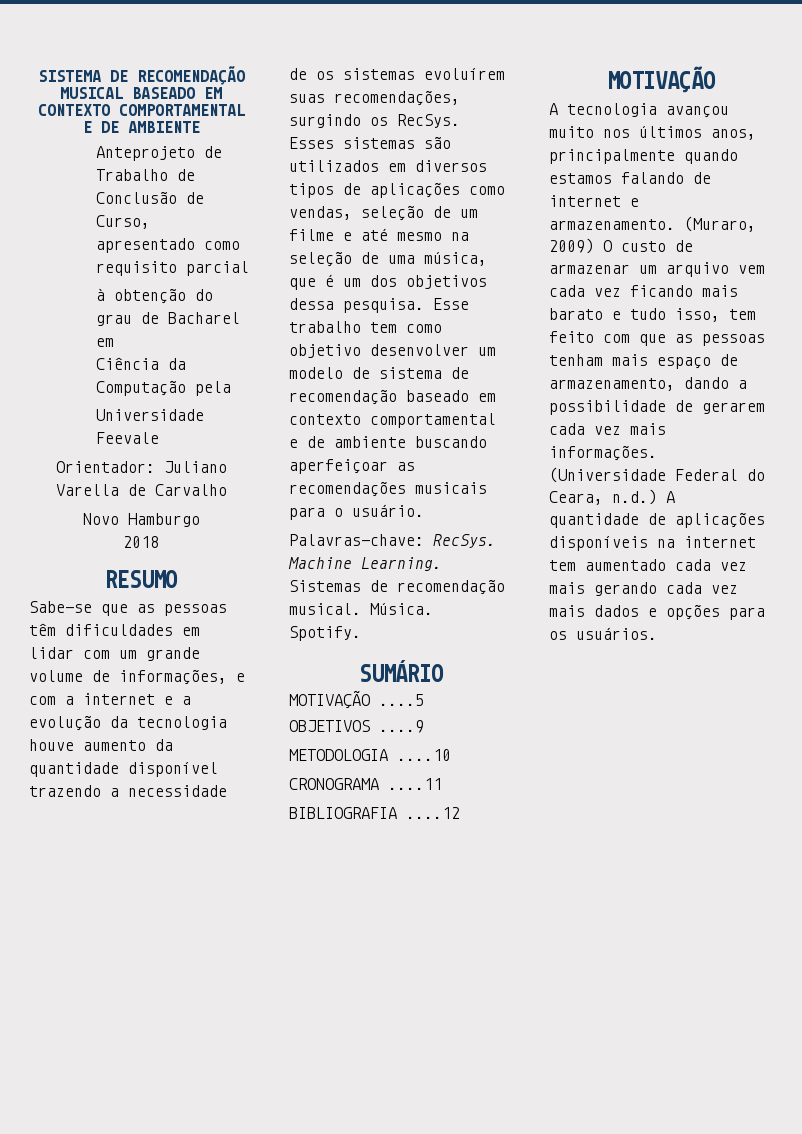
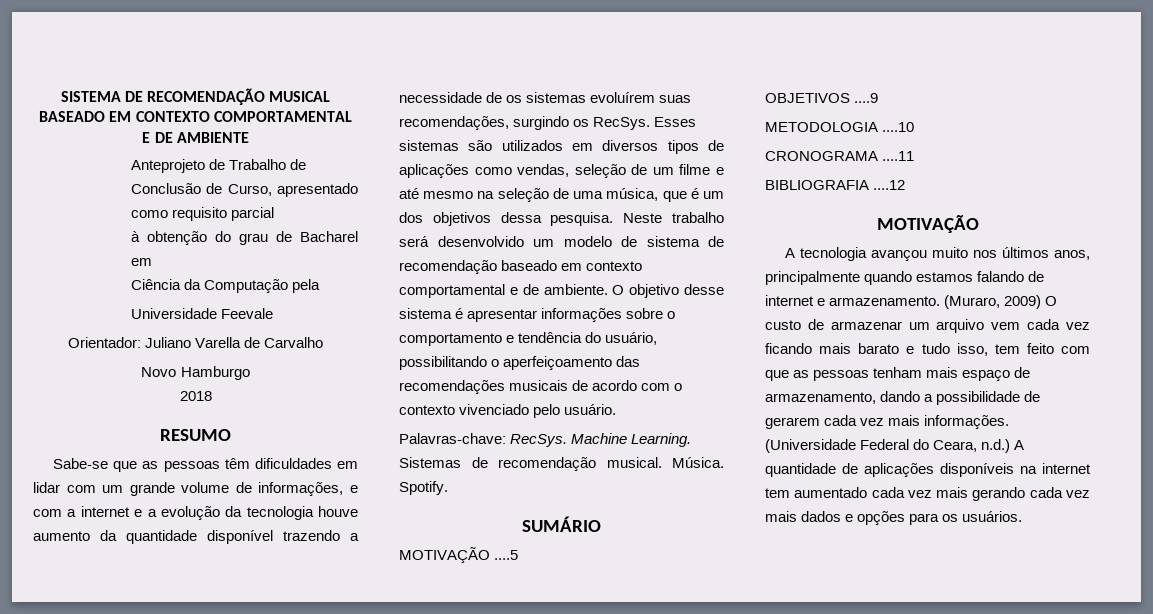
- Esse trabalho tem como objetivo desenvolver um modelo de sistema de recomendação baseado em contexto comportamental e de ambiente buscando aperfeiçoar as recomendações musicais para o usuário.
+ Neste trabalho será desenvolvido um modelo de sistema de recomendação baseado em contexto comportamental e de ambiente. O objetivo desse sistema é apresentar informações sobre o comportamento e tendência do usuário, possibilitando o aperfeiçoamento das recomendações musicais de acordo com o contexto vivenciado pelo usuário.

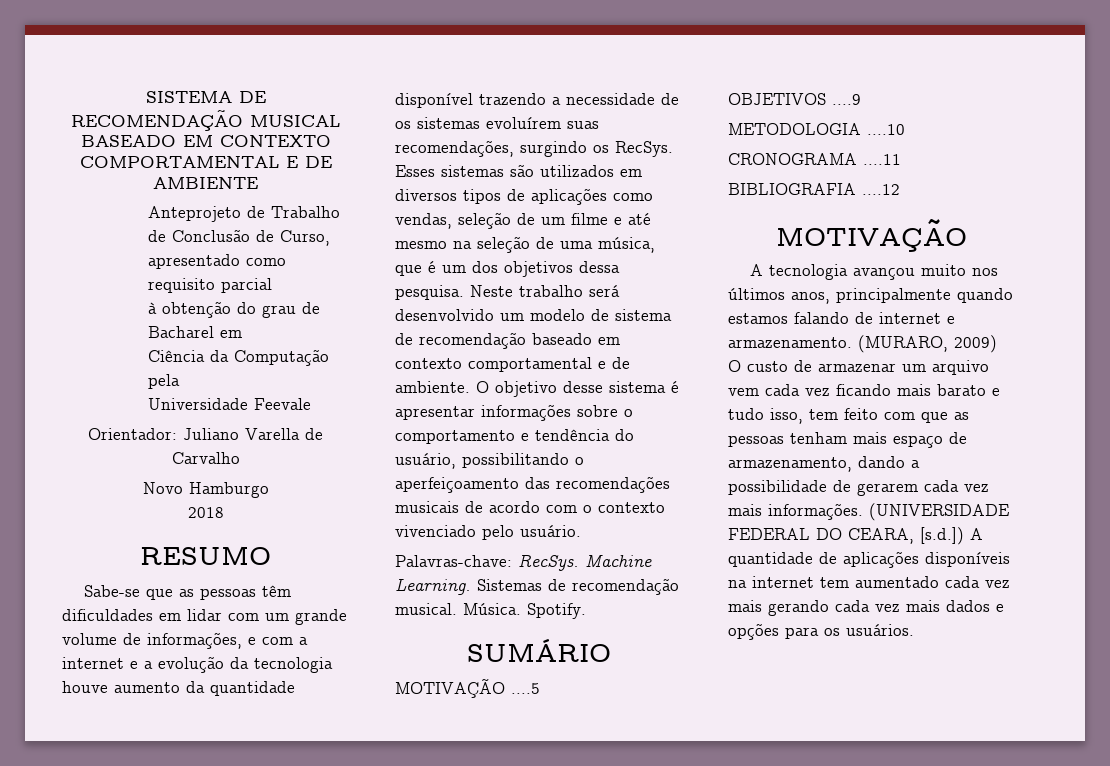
- (Muraro, 2009) O custo de armazenar um arquivo vem cada vez ficando mais barato e tudo isso, tem feito com que as pessoas tenham mais espaço de armazenamento, dando a possibilidade de gerarem cada vez mais informações.
+ (MURARO, 2009) O custo de armazenar um arquivo vem cada vez ficando mais barato e tudo isso, tem feito com que as pessoas tenham mais espaço de armazenamento, dando a possibilidade de gerarem cada vez mais informações.
- (Universidade Federal do Ceara, n.d.) A quantidade de aplicações disponíveis na internet tem aumentado cada vez mais gerando cada vez mais dados e opções para os usuários.
+ (UNIVERSIDADE FEDERAL DO CEARA, [s.d.]) A quantidade de aplicações disponíveis na internet tem aumentado cada vez mais gerando cada vez mais dados e opções para os usuários.

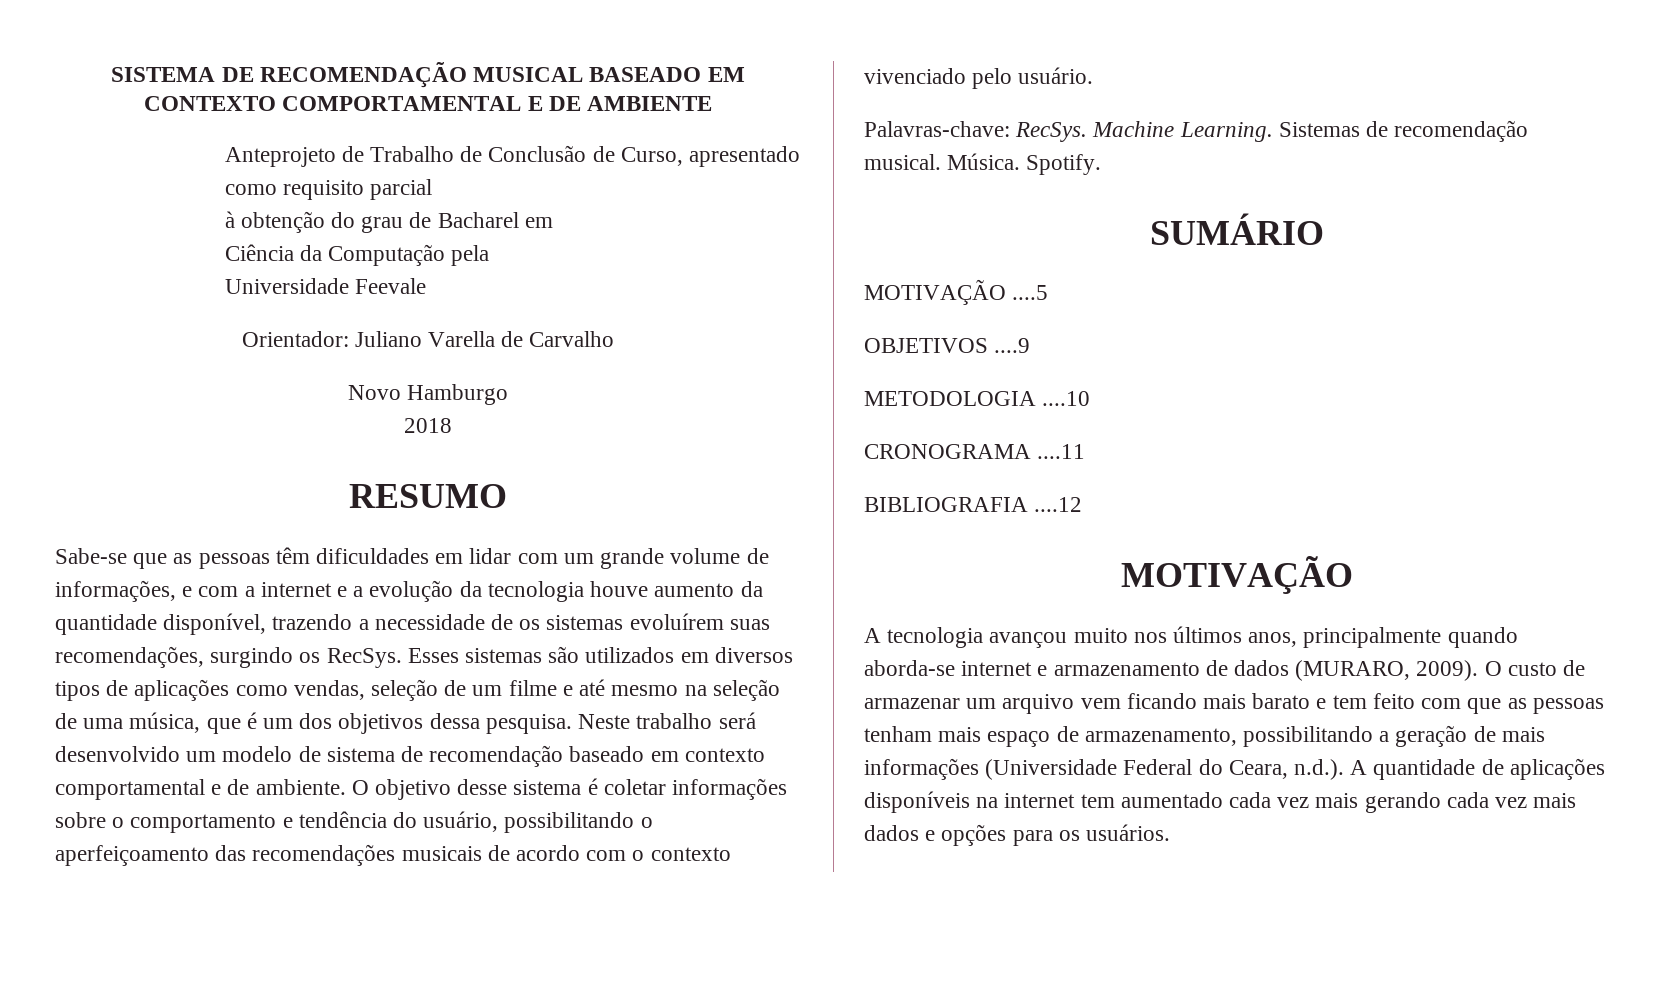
- Sabe-se que as pessoas têm dificuldades em lidar com um grande volume de informações, e com a internet e a evolução da tecnologia houve aumento da quantidade disponível trazendo a necessidade de os sistemas evoluírem suas recomendações, surgindo os RecSys.
+ Sabe-se que as pessoas têm dificuldades em lidar com um grande volume de informações, e com a internet e a evolução da tecnologia houve aumento da quantidade disponível, trazendo a necessidade de os sistemas evoluírem suas recomendações, surgindo os RecSys.
- O objetivo desse sistema é apresentar informações sobre o comportamento e tendência do usuário, possibilitando o aperfeiçoamento das recomendações musicais de acordo com o contexto vivenciado pelo usuário.
+ O objetivo desse sistema é coletar informações sobre o comportamento e tendência do usuário, possibilitando o aperfeiçoamento das recomendações musicais de acordo com o contexto vivenciado pelo usuário.
- A tecnologia avançou muito nos últimos anos, principalmente quando estamos falando de internet e armazenamento. (MURARO, 2009) O custo de armazenar um arquivo vem cada vez ficando mais barato e tudo isso, tem feito com que as pessoas tenham mais espaço de armazenamento, dando a possibilidade de gerarem cada vez mais informações. (UNIVERSIDADE FEDERAL DO CEARA, [s.d.]) A quantidade de aplicações disponíveis na internet tem aumentado cada vez mais gerando cada vez mais dados e opções para os usuários.
+ A tecnologia avançou muito nos últimos anos, principalmente quando aborda-se internet e armazenamento de dados (MURARO, 2009). O custo de armazenar um arquivo vem ficando mais barato e tem feito com que as pessoas tenham mais espaço de armazenamento, possibilitando a geração de mais informações (Universidade Federal do Ceara, n.d.). A quantidade de aplicações disponíveis na internet tem aumentado cada vez mais gerando cada vez mais dados e opções para os usuários.

